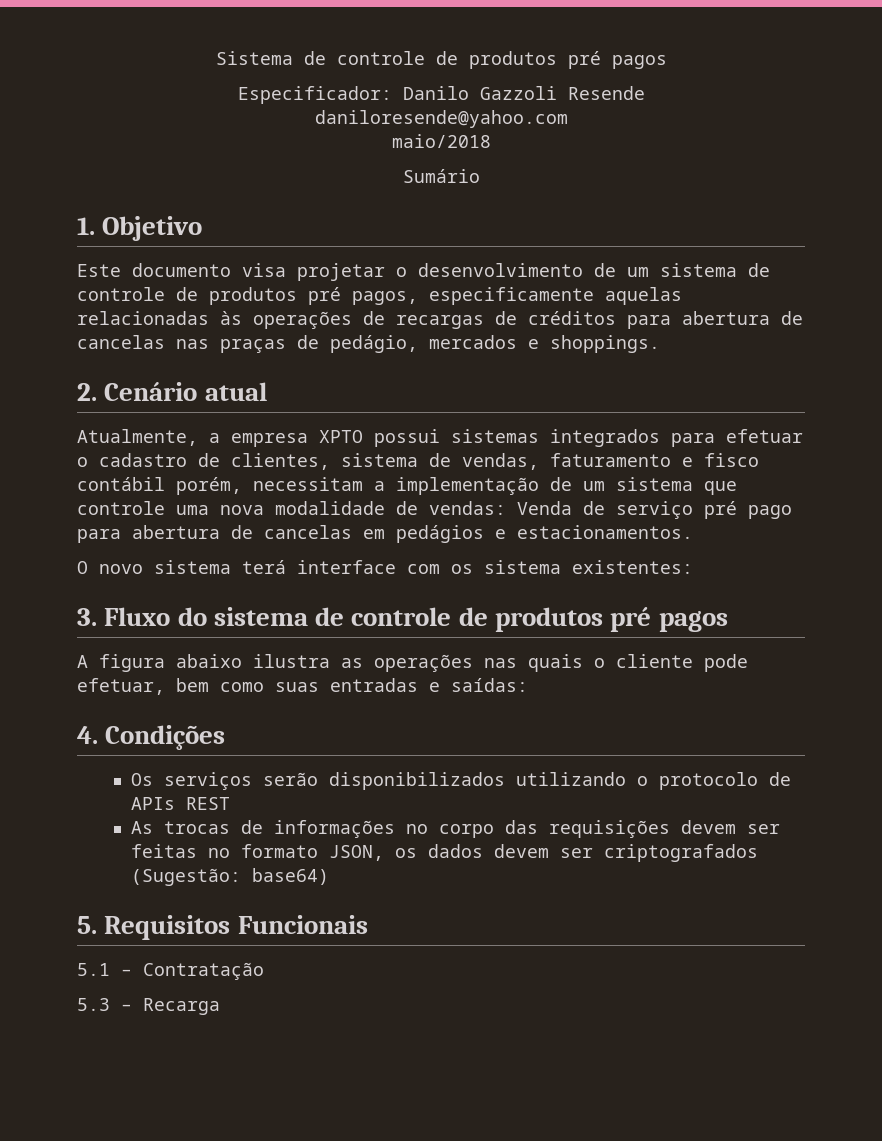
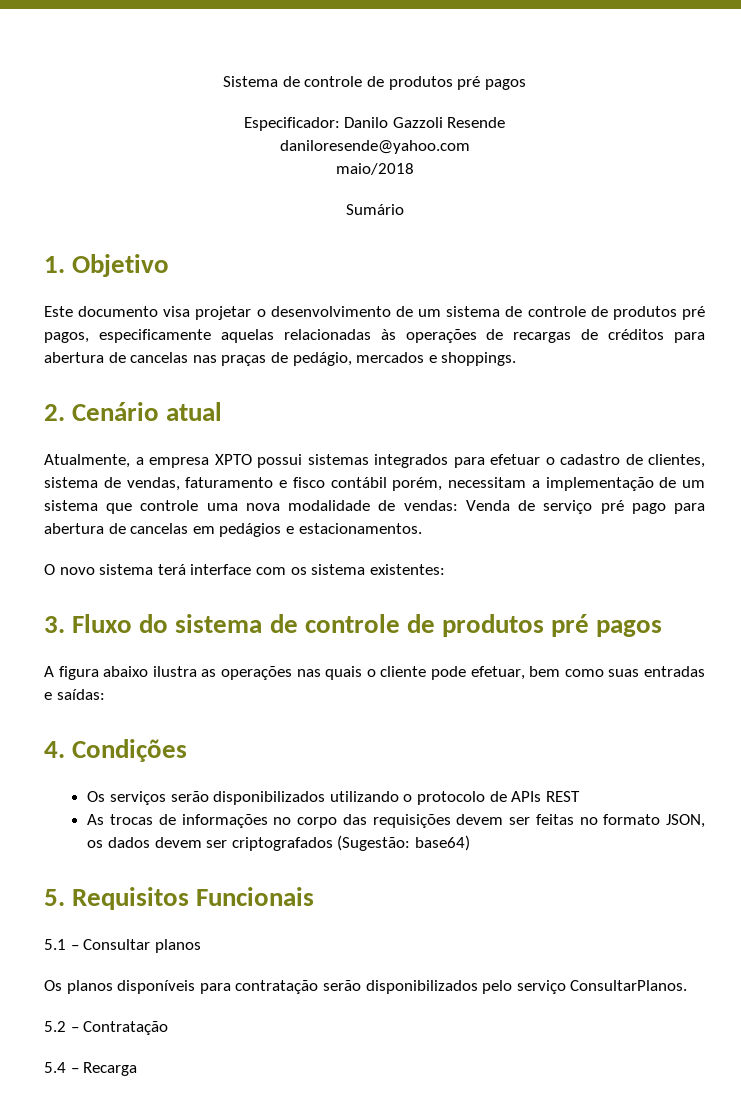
- 5.1 – Contratação
+ 5.1 – Consultar planos
+ Os planos disponíveis para contratação serão disponibilizados pelo serviço ConsultarPlanos.
+ 5.2 – Contratação
- 5.3 – Recarga
+ 5.4 – Recarga

